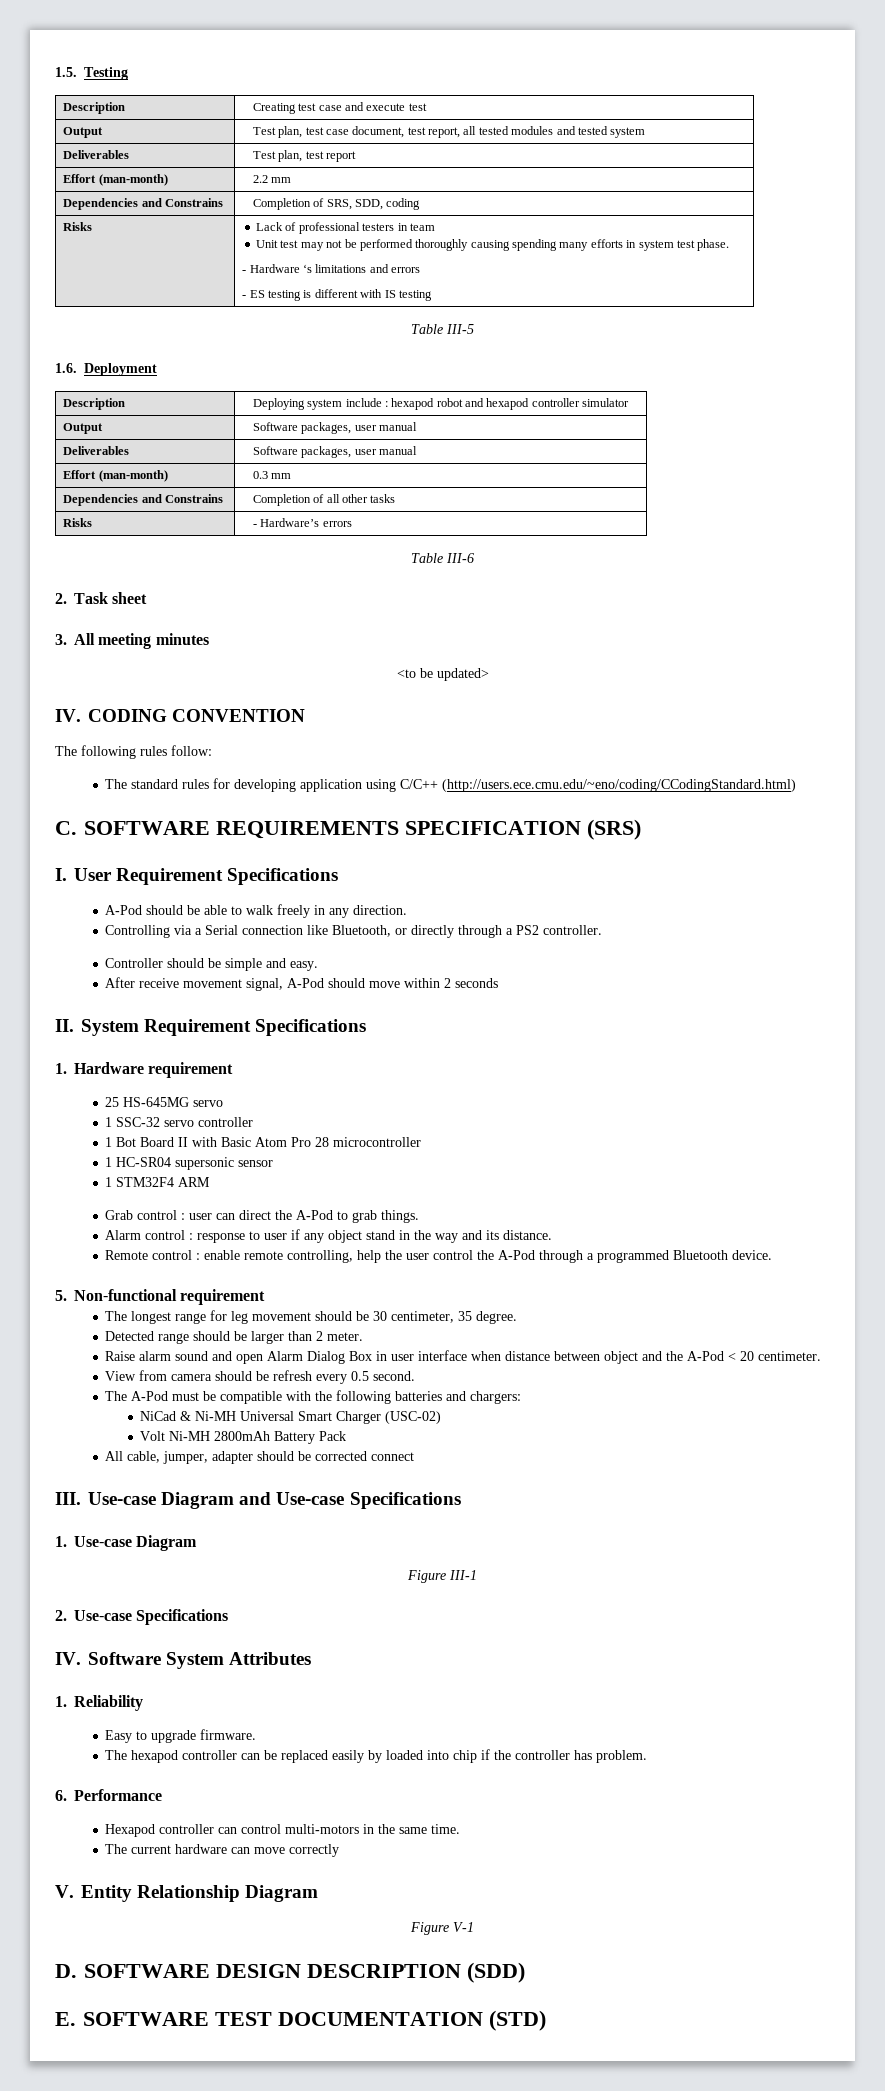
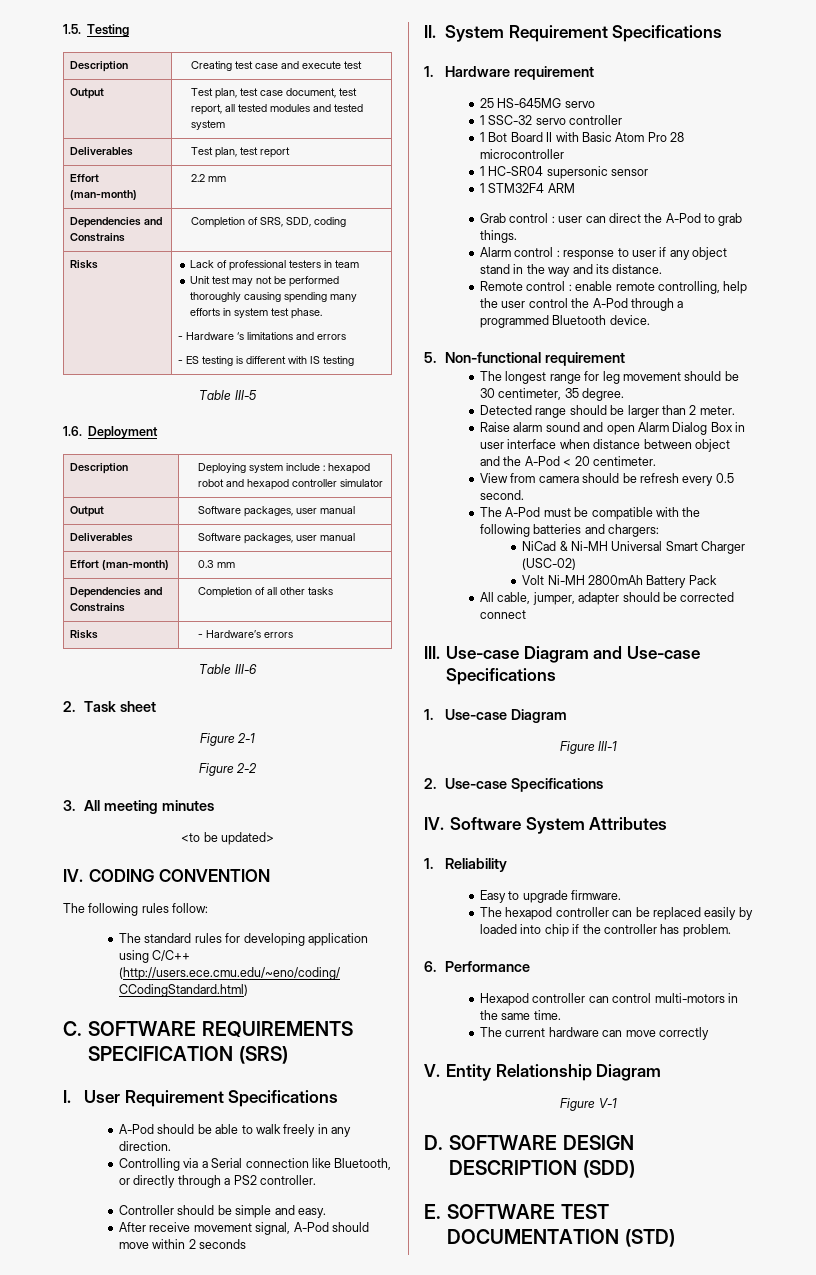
+ Figure 2-1
+ Figure 2-2

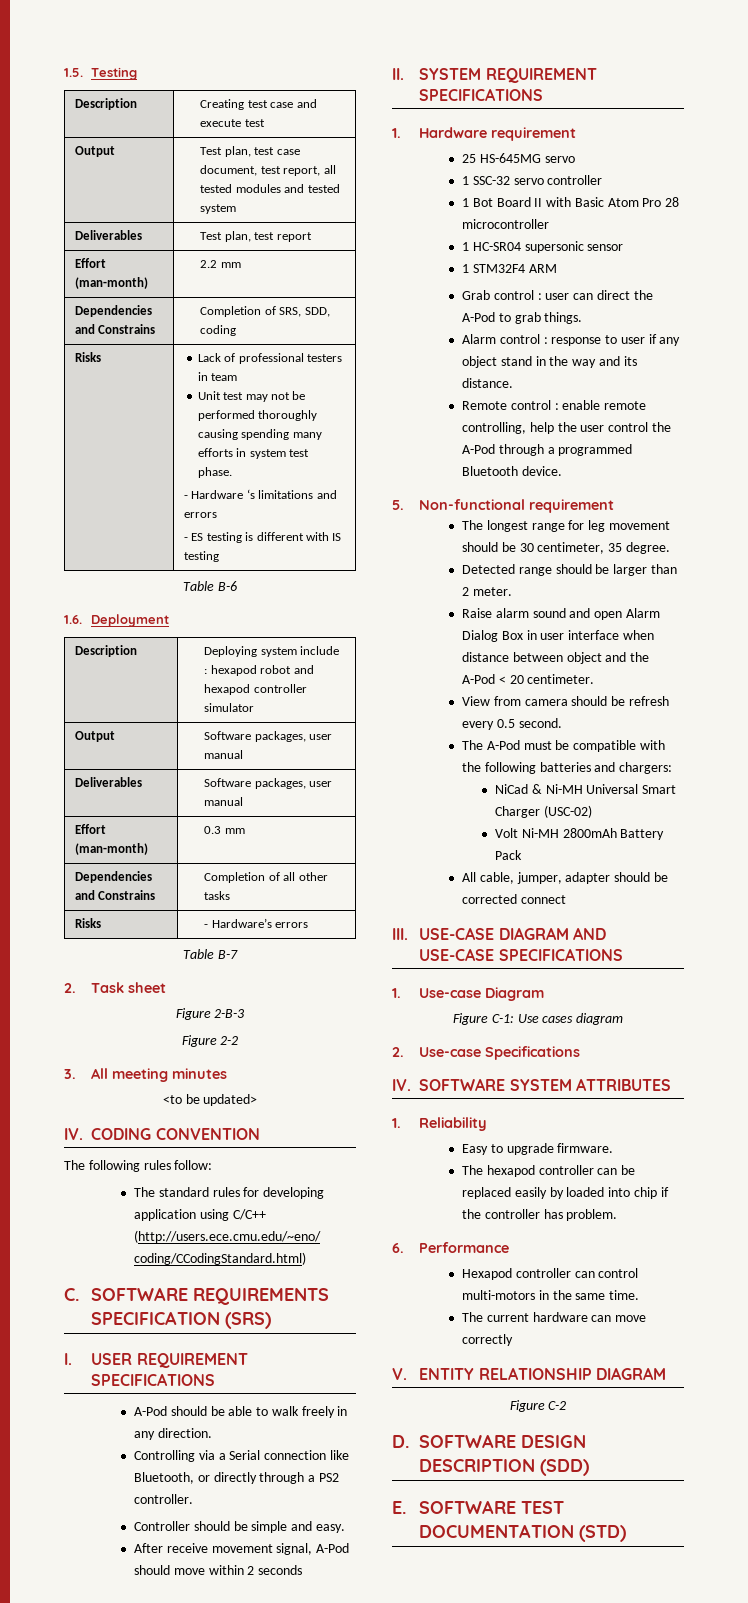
- Table III-5
+ Table B-6
- Table III-6
+ Table B-7
- Figure 2-1
+ Figure 2-B-3
- I. User Requirement Specifications
+ I. USER REQUIREMENT SPECIFICATIONS
- II. System Requirement Specifications
+ II. SYSTEM REQUIREMENT SPECIFICATIONS
- III. Use-case Diagram and Use-case Specifications
+ III. USE-CASE DIAGRAM AND USE-CASE SPECIFICATIONS
- Figure III-1
+ Figure C-1: Use cases diagram
- IV. Software System Attributes
+ IV. SOFTWARE SYSTEM ATTRIBUTES
- V. Entity Relationship Diagram
- Figure V-1
+ V. ENTITY RELATIONSHIP DIAGRAM
+ Figure C-2

